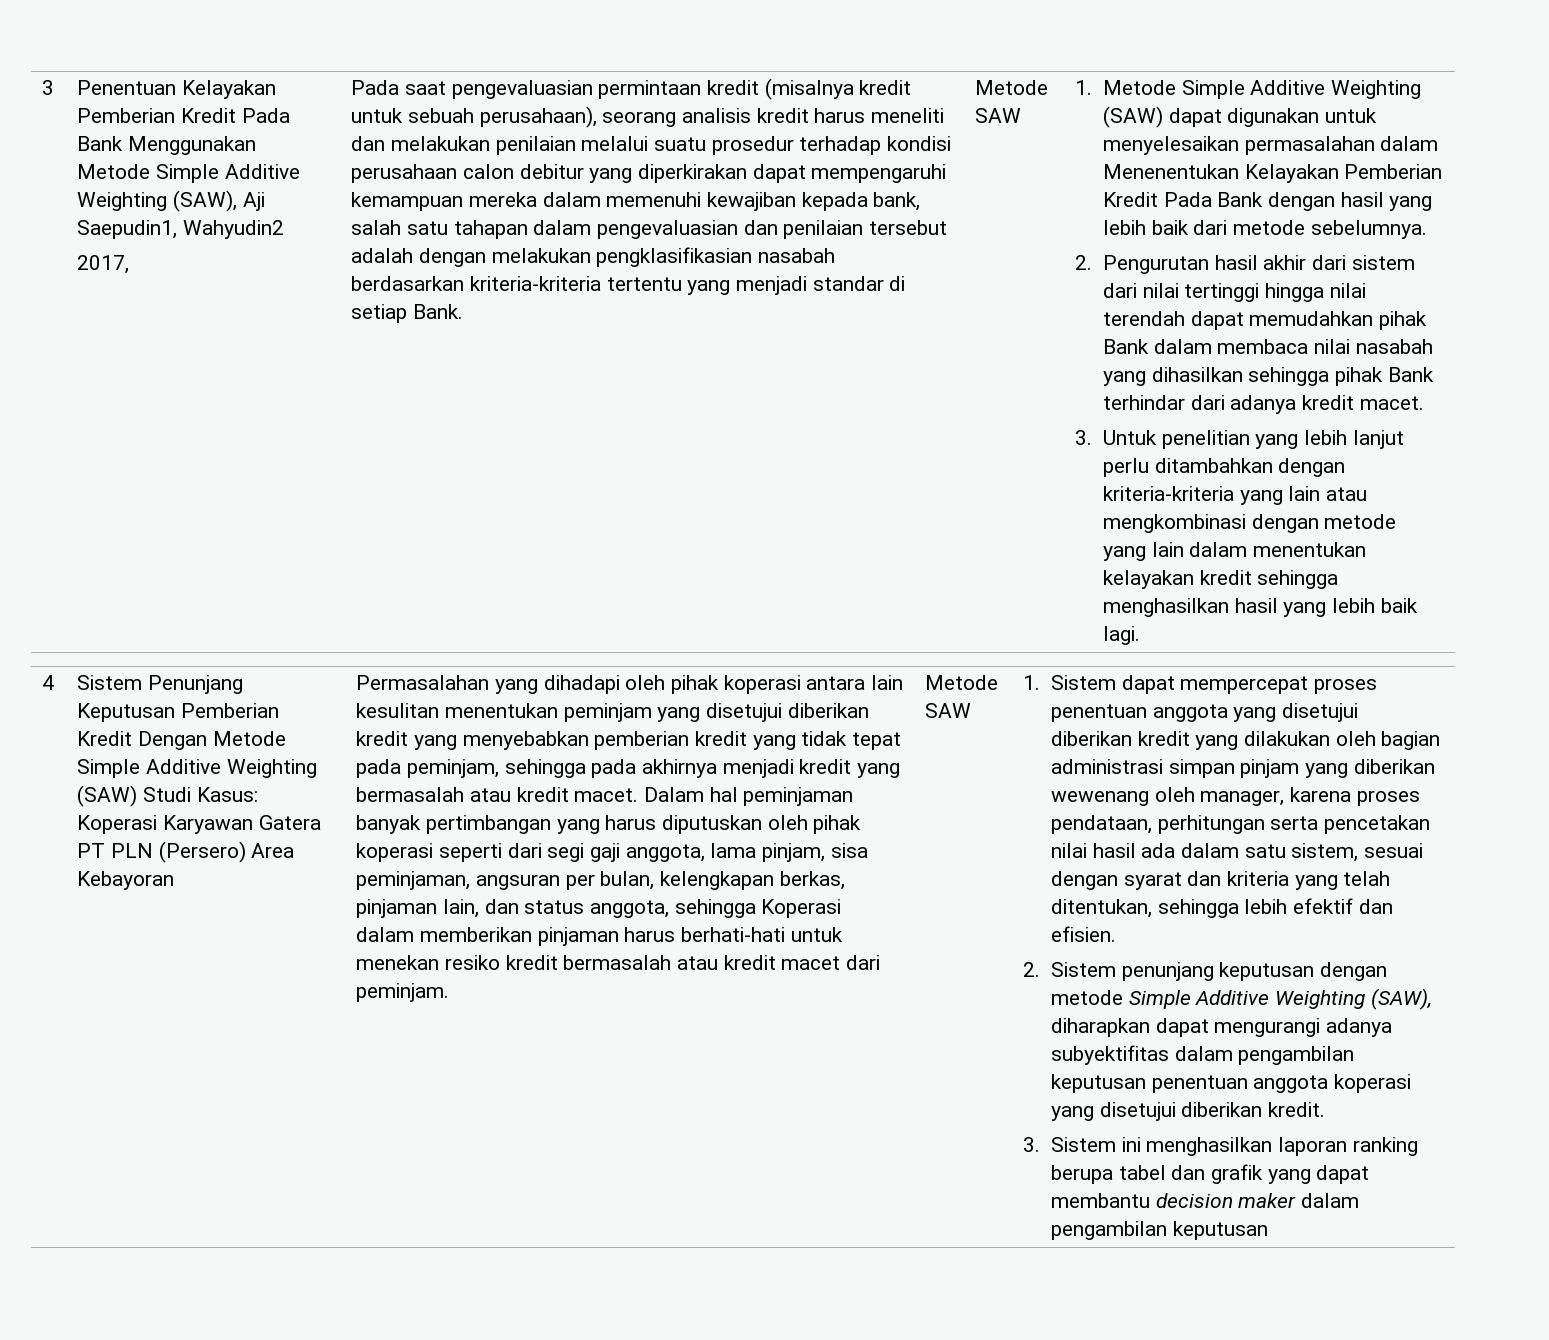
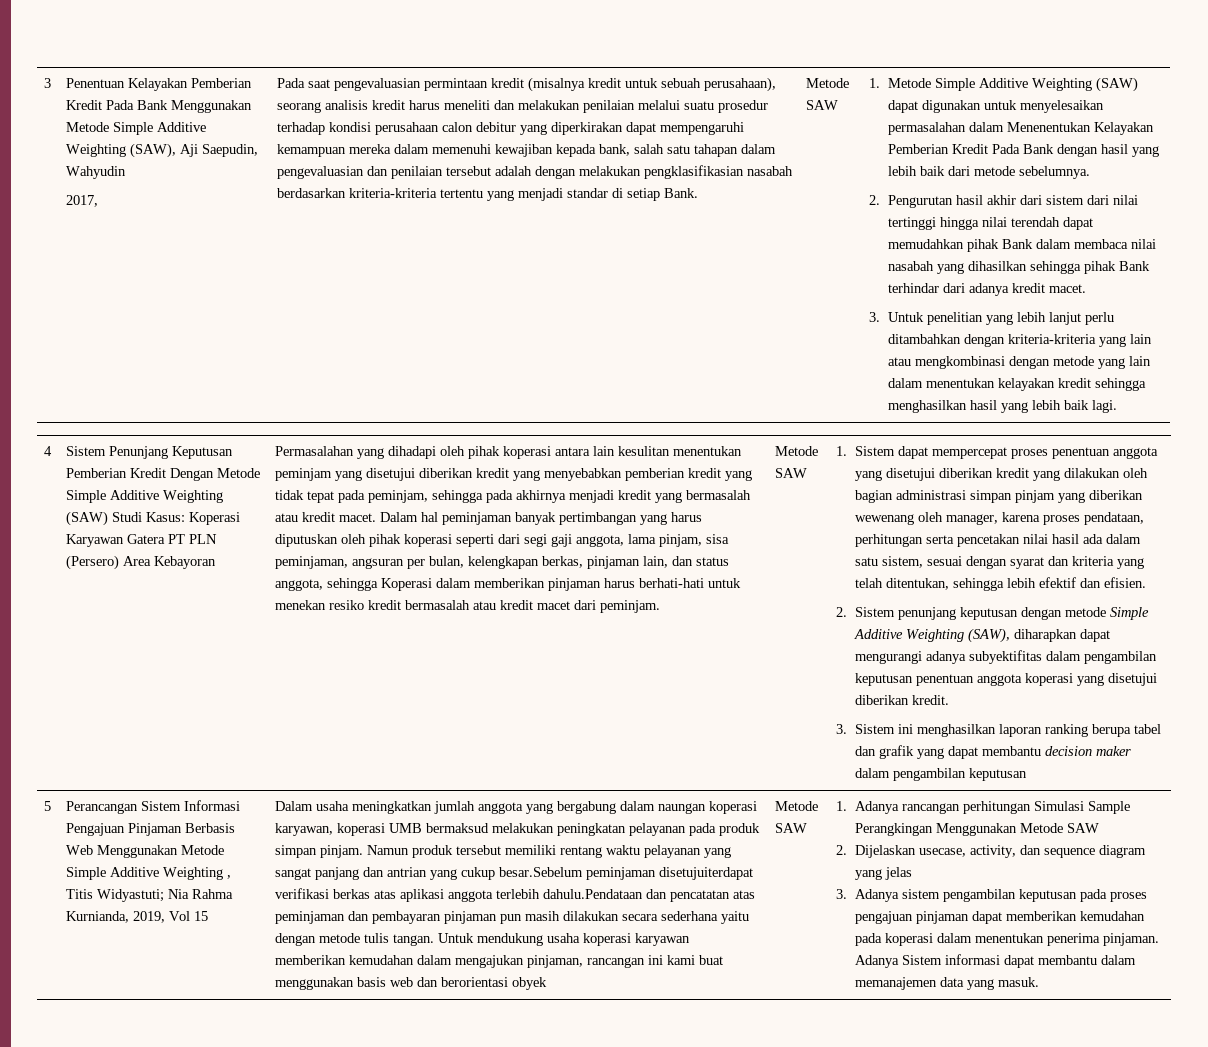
- Penentuan Kelayakan Pemberian Kredit Pada Bank Menggunakan Metode Simple Additive Weighting (SAW), Aji Saepudin1, Wahyudin2
+ Penentuan Kelayakan Pemberian Kredit Pada Bank Menggunakan Metode Simple Additive Weighting (SAW), Aji Saepudin, Wahyudin
+ 5 | Perancangan Sistem Informasi Pengajuan Pinjaman Berbasis Web Menggunakan Metode Simple Additive Weighting , Titis Widyastuti; Nia Rahma Kurnianda, 2019, Vol 15 | Dalam usaha meningkatkan jumlah anggota yang bergabung dalam naungan koperasi karyawan, koperasi UMB bermaksud melakukan peningkatan pelayanan pada produk simpan pinjam. Namun produk tersebut memiliki rentang waktu pelayanan yang sangat panjang dan antrian yang cukup besar.Sebelum peminjaman disetujuiterdapat verifikasi berkas atas aplikasi anggota terlebih dahulu.Pendataan dan pencatatan atas peminjaman dan pembayaran pinjaman pun masih dilakukan secara sederhana yaitu dengan metode tulis tangan. Untuk mendukung usaha koperasi karyawan memberikan kemudahan dalam mengajukan pinjaman, rancangan ini kami buat menggunakan basis web dan berorientasi obyek | Metode SAW | 1. Adanya rancangan perhitungan Simulasi Sample Perangkingan Menggunakan Metode SAW
+ 2. Dijelaskan usecase, activity, dan sequence diagram yang jelas
+ 3. Adanya sistem pengambilan keputusan pada proses pengajuan pinjaman dapat memberikan kemudahan pada koperasi dalam menentukan penerima pinjaman. Adanya Sistem informasi dapat membantu dalam memanajemen data yang masuk.

